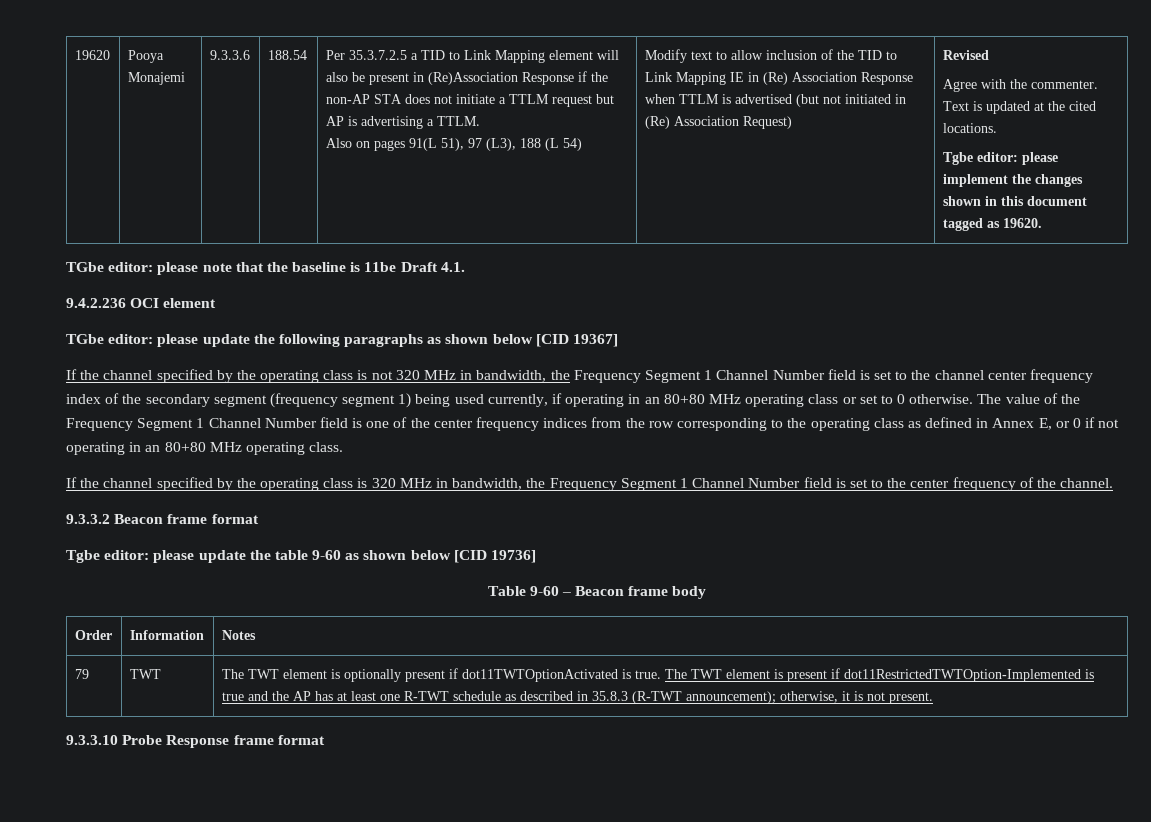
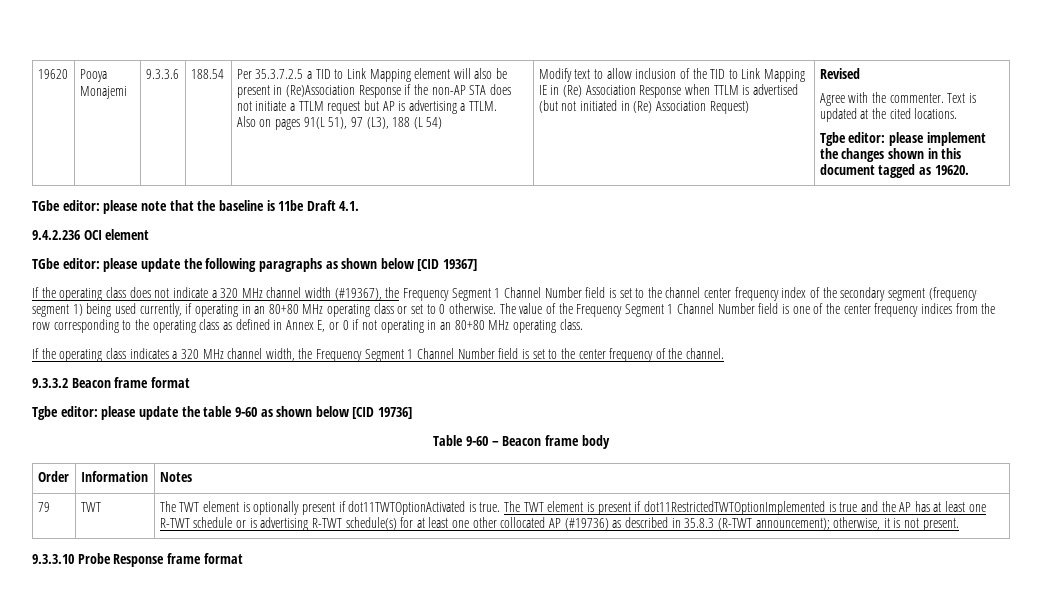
- If the channel specified by the operating class is not 320 MHz in bandwidth, the Frequency Segment 1 Channel Number field is set to the channel center frequency index of the secondary segment (frequency segment 1) being used currently, if operating in an 80+80 MHz operating class or set to 0 otherwise.
+ If the operating class does not indicate a 320 MHz channel width (#19367), the Frequency Segment 1 Channel Number field is set to the channel center frequency index of the secondary segment (frequency segment 1) being used currently, if operating in an 80+80 MHz operating class or set to 0 otherwise.
- If the channel specified by the operating class is 320 MHz in bandwidth, the Frequency Segment 1 Channel Number field is set to the center frequency of the channel.
+ If the operating class indicates a 320 MHz channel width, the Frequency Segment 1 Channel Number field is set to the center frequency of the channel.
- The TWT element is present if dot11RestrictedTWTOption-Implemented is true and the AP has at least one R-TWT schedule as described in 35.8.3 (R-TWT announcement); otherwise, it is not present.
+ The TWT element is present if dot11RestrictedTWTOptionImplemented is true and the AP has at least one R-TWT schedule or is advertising R-TWT schedule(s) for at least one other collocated AP (#19736) as described in 35.8.3 (R-TWT announcement); otherwise, it is not present.

